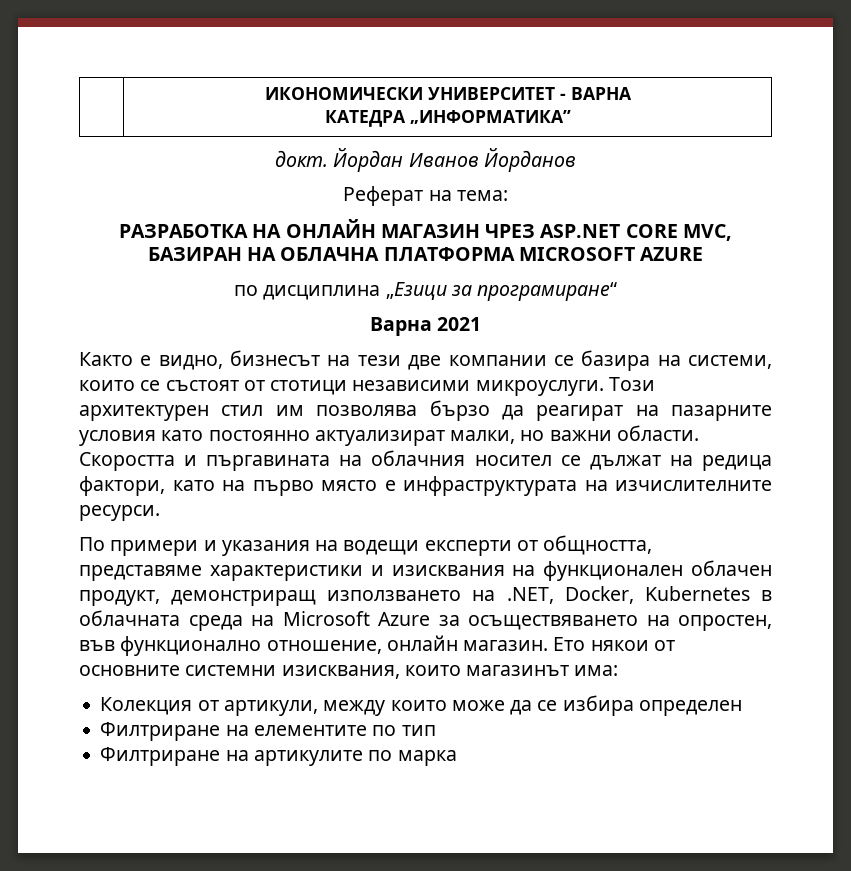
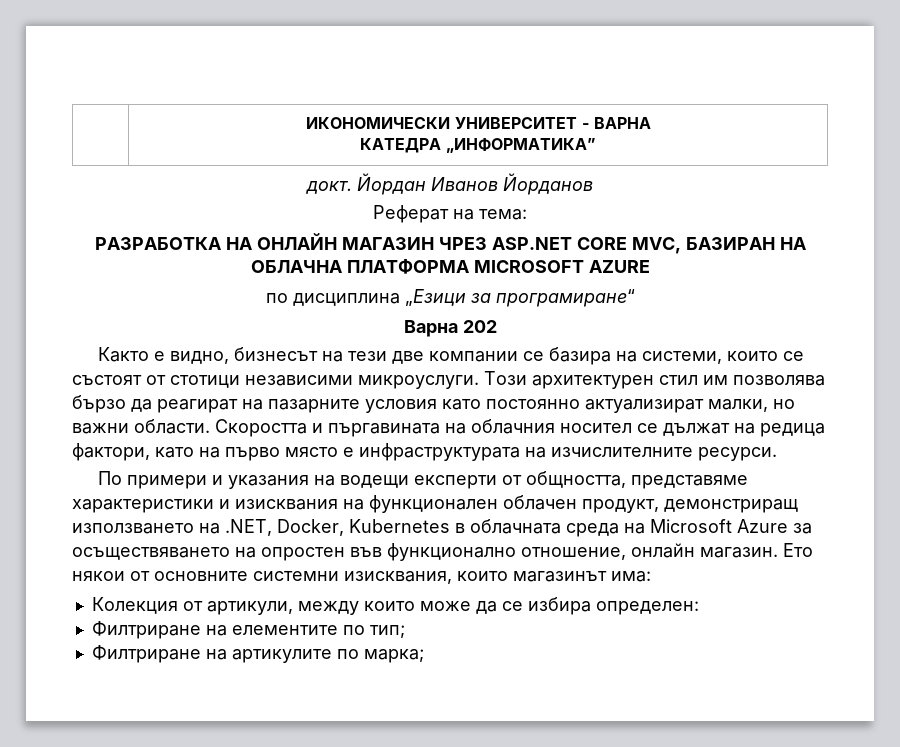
- Варна 2021
+ Варна 202
- По примери и указания на водещи експерти от общността, представяме характеристики и изисквания на функционален облачен продукт, демонстриращ използването на .NET, Docker, Kubernetes в облачната среда на Microsoft Azure за осъществяването на опростен, във функционално отношение, онлайн магазин.
+ По примери и указания на водещи експерти от общността, представяме характеристики и изисквания на функционален облачен продукт, демонстриращ използването на .NET, Docker, Kubernetes в облачната среда на Microsoft Azure за осъществяването на опростен във функционално отношение, онлайн магазин.
- Колекция от артикули, между които може да се избира определен
+ Колекция от артикули, между които може да се избира определен:
- Филтриране на елементите по тип
+ Филтриране на елементите по тип;
- Филтриране на артикулите по марка
+ Филтриране на артикулите по марка;

